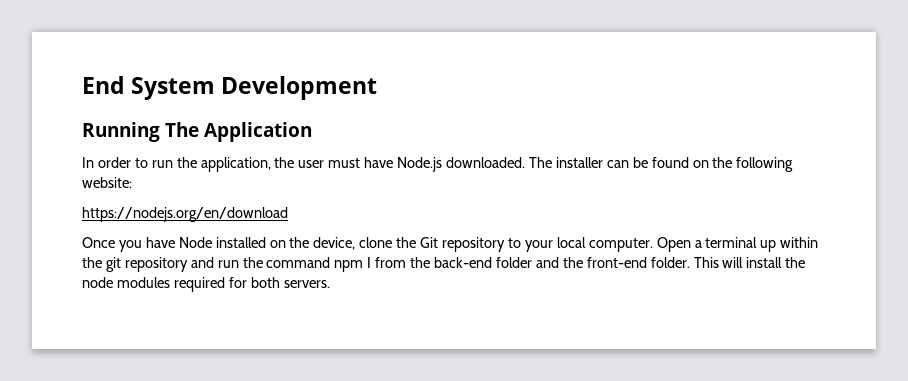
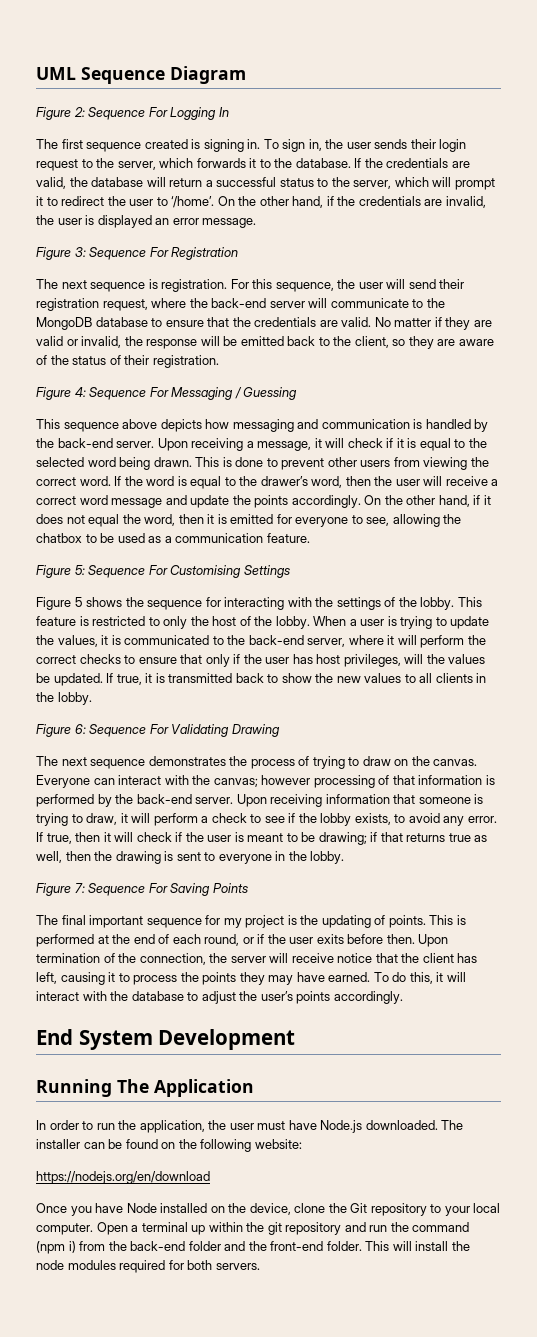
+ UML Sequence Diagram
+ Figure 2: Sequence For Logging In
+ The first sequence created is signing in. To sign in, the user sends their login request to the server, which forwards it to the database. If the credentials are valid, the database will return a successful status to the server, which will prompt it to redirect the user to ‘/home’. On the other hand, if the credentials are invalid, the user is displayed an error message.
+ Figure 3: Sequence For Registration
+ The next sequence is registration. For this sequence, the user will send their registration request, where the back-end server will communicate to the MongoDB database to ensure that the credentials are valid. No matter if they are valid or invalid, the response will be emitted back to the client, so they are aware of the status of their registration.
+ Figure 4: Sequence For Messaging / Guessing
+ This sequence above depicts how messaging and communication is handled by the back-end server. Upon receiving a message, it will check if it is equal to the selected word being drawn. This is done to prevent other users from viewing the correct word. If the word is equal to the drawer’s word, then the user will receive a correct word message and update the points accordingly. On the other hand, if it does not equal the word, then it is emitted for everyone to see, allowing the chatbox to be used as a communication feature.
+ Figure 5: Sequence For Customising Settings
+ Figure 5 shows the sequence for interacting with the settings of the lobby. This feature is restricted to only the host of the lobby. When a user is trying to update the values, it is communicated to the back-end server, where it will perform the correct checks to ensure that only if the user has host privileges, will the values be updated. If true, it is transmitted back to show the new values to all clients in the lobby.
+ Figure 6: Sequence For Validating Drawing
+ The next sequence demonstrates the process of trying to draw on the canvas. Everyone can interact with the canvas; however processing of that information is performed by the back-end server. Upon receiving information that someone is trying to draw, it will perform a check to see if the lobby exists, to avoid any error. If true, then it will check if the user is meant to be drawing; if that returns true as well, then the drawing is sent to everyone in the lobby.
+ Figure 7: Sequence For Saving Points
+ The final important sequence for my project is the updating of points. This is performed at the end of each round, or if the user exits before then. Upon termination of the connection, the server will receive notice that the client has left, causing it to process the points they may have earned. To do this, it will interact with the database to adjust the user’s points accordingly.
- Open a terminal up within the git repository and run the command npm I from the back-end folder and the front-end folder.
+ Open a terminal up within the git repository and run the command (npm i) from the back-end folder and the front-end folder.

